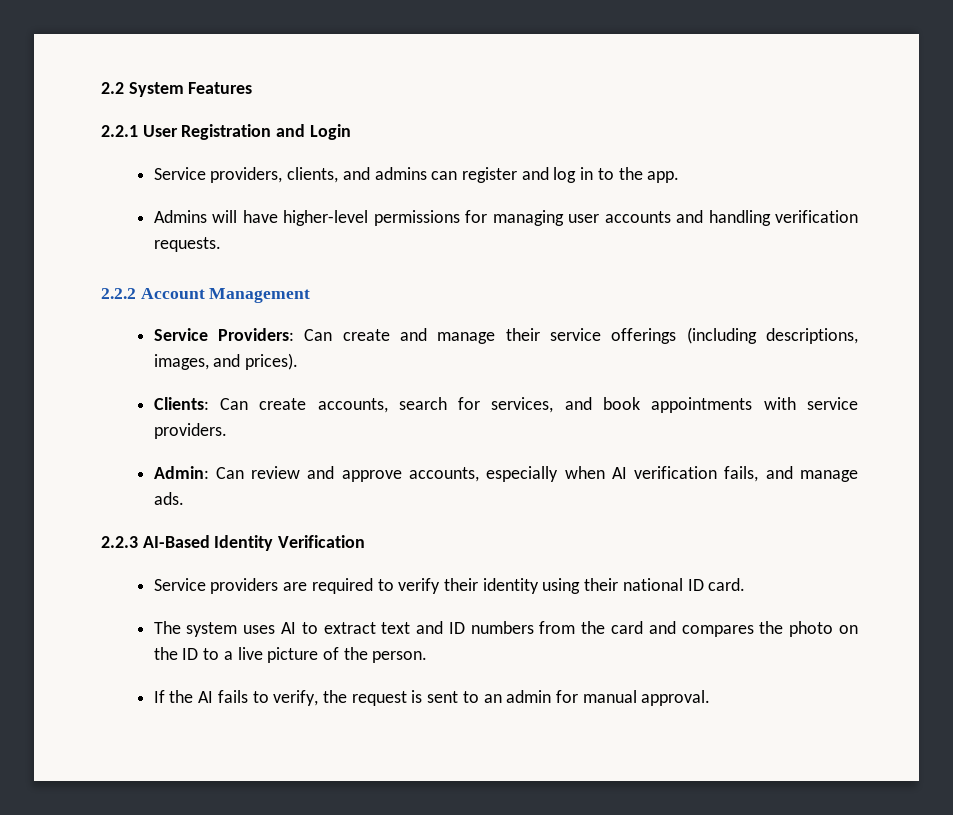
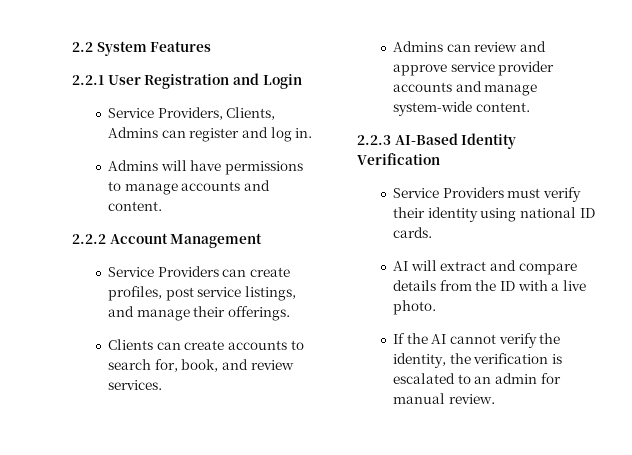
- Service providers, clients, and admins can register and log in to the app.
- Admins will have higher-level permissions for managing user accounts and handling verification requests.
+ Service Providers, Clients, Admins can register and log in.
+ Admins will have permissions to manage accounts and content.
  2.2.2 Account Management
- Service Providers: Can create and manage their service offerings (including descriptions, images, and prices).
- Clients: Can create accounts, search for services, and book appointments with service providers.
- Admin: Can review and approve accounts, especially when AI verification fails, and manage ads.
+ Service Providers can create profiles, post service listings, and manage their offerings.
+ Clients can create accounts to search for, book, and review services.
+ Admins can review and approve service provider accounts and manage system-wide content.
- Service providers are required to verify their identity using their national ID card.
- The system uses AI to extract text and ID numbers from the card and compares the photo on the ID to a live picture of the person.
- If the AI fails to verify, the request is sent to an admin for manual approval.
+ Service Providers must verify their identity using national ID cards.
+ AI will extract and compare details from the ID with a live photo.
+ If the AI cannot verify the identity, the verification is escalated to an admin for manual review.

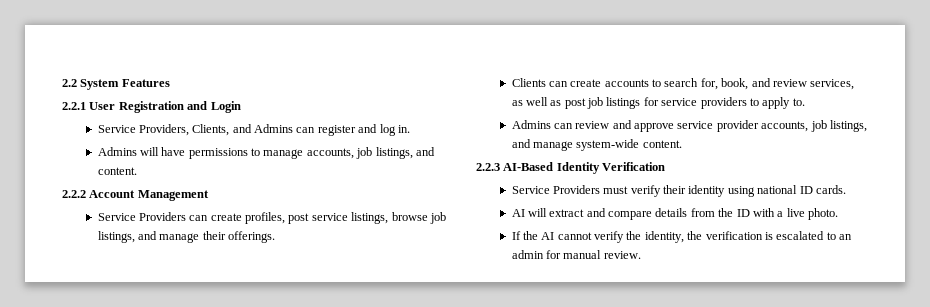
- Service Providers, Clients, Admins can register and log in.
+ Service Providers, Clients, and Admins can register and log in.
- Admins will have permissions to manage accounts and content.
+ Admins will have permissions to manage accounts, job listings, and content.
- Service Providers can create profiles, post service listings, and manage their offerings.
+ Service Providers can create profiles, post service listings, browse job listings, and manage their offerings.
- Clients can create accounts to search for, book, and review services.
+ Clients can create accounts to search for, book, and review services, as well as post job listings for service providers to apply to.
- Admins can review and approve service provider accounts and manage system-wide content.
+ Admins can review and approve service provider accounts, job listings, and manage system-wide content.

